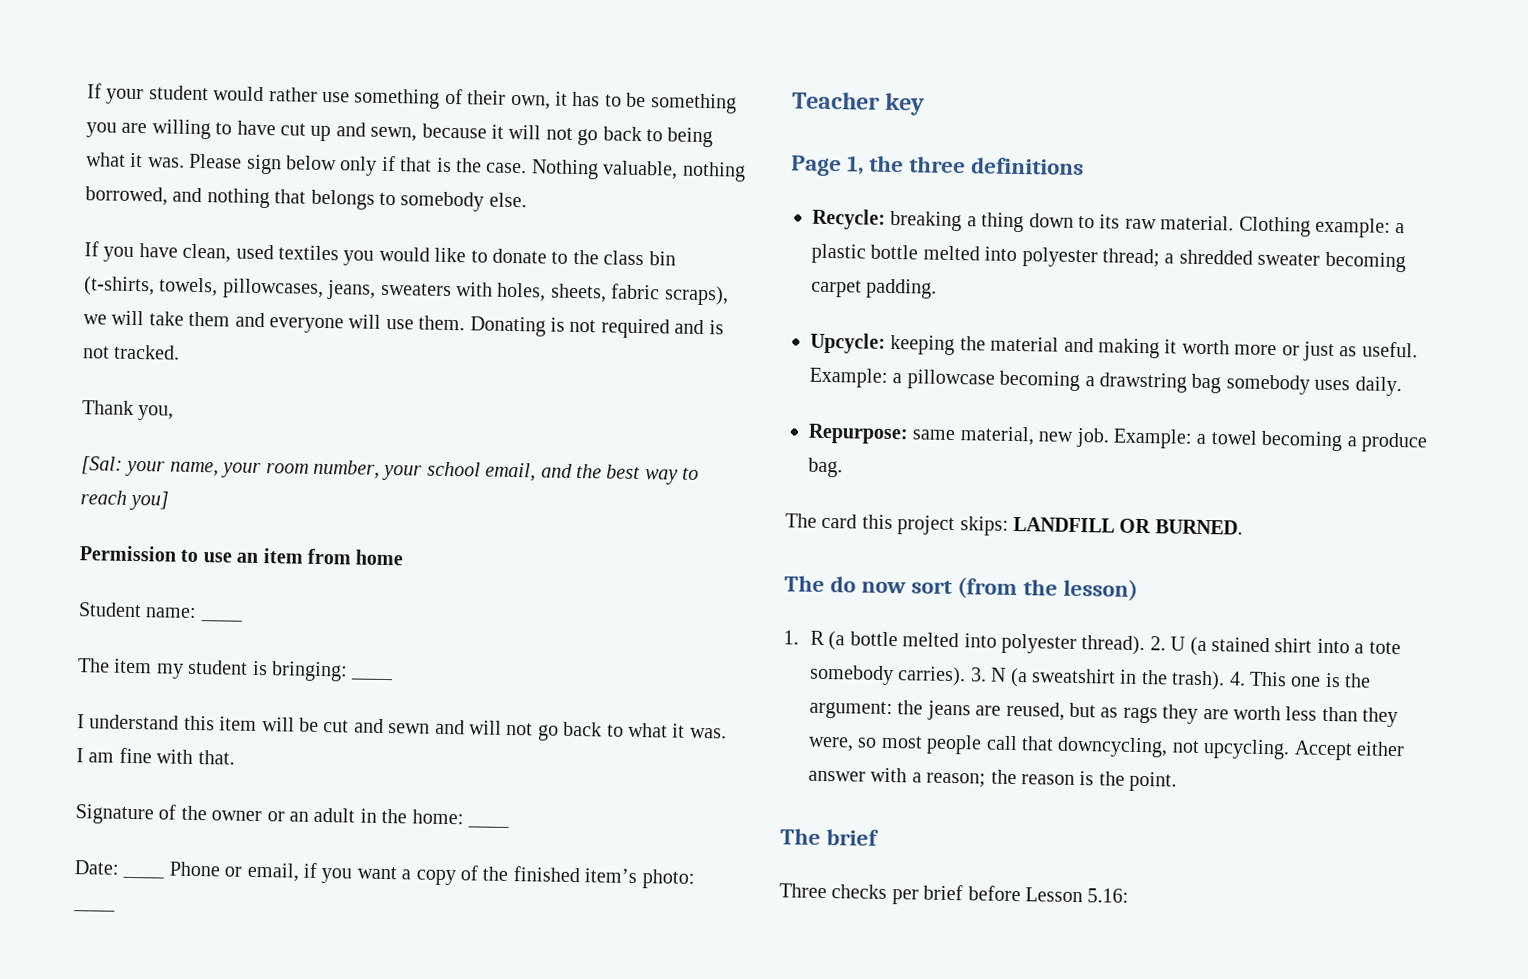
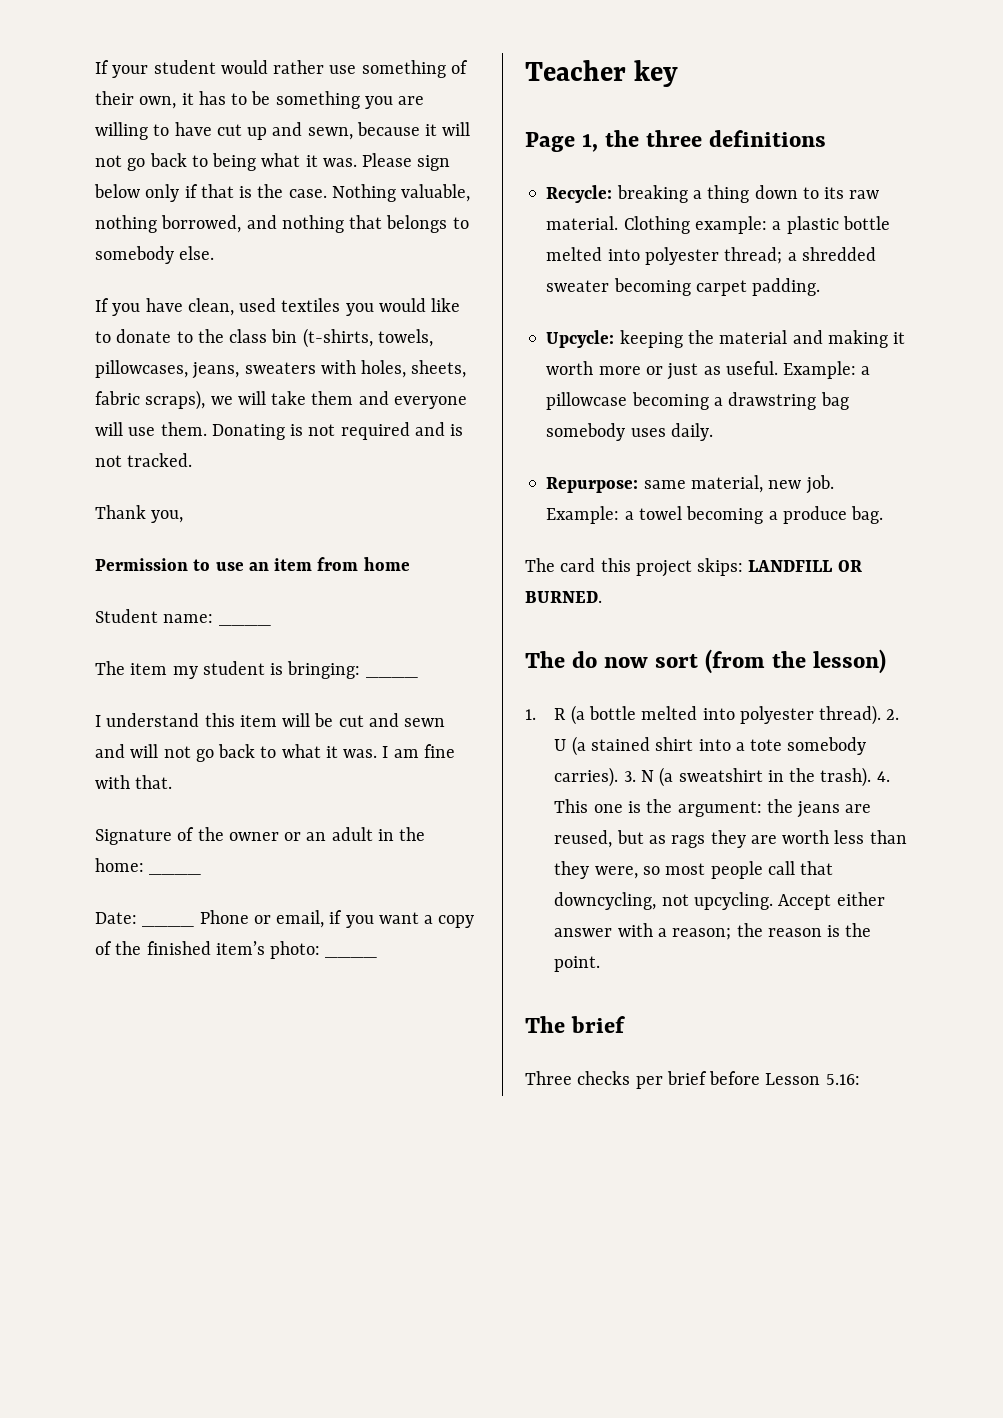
- [Sal: your name, your room number, your school email, and the best way to reach you]

